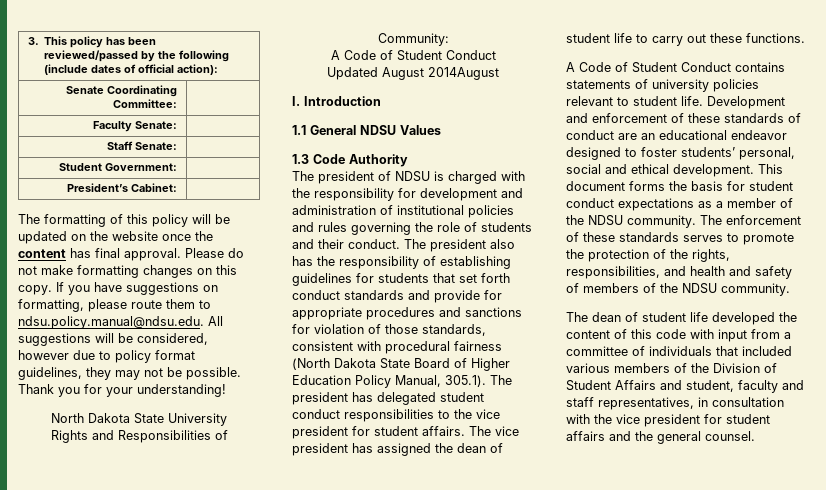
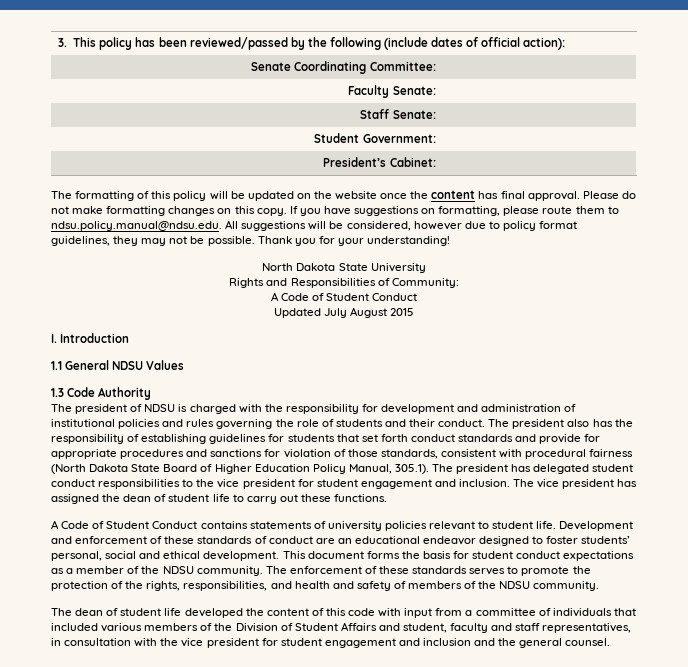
- Updated August 2014August
+ Updated July August 2015
- The president also has the responsibility of establishing guidelines for students that set forth conduct standards and provide for appropriate procedures and sanctions for violation of those standards, consistent with procedural fairness (North Dakota State Board of Higher Education Policy Manual, 305.1). The president has delegated student conduct responsibilities to the vice president for student affairs.
+ The president also has the responsibility of establishing guidelines for students that set forth conduct standards and provide for appropriate procedures and sanctions for violation of those standards, consistent with procedural fairness (North Dakota State Board of Higher Education Policy Manual, 305.1). The president has delegated student conduct responsibilities to the vice president for student engagement and inclusion.
- The dean of student life developed the content of this code with input from a committee of individuals that included various members of the Division of Student Affairs and student, faculty and staff representatives, in consultation with the vice president for student affairs and the general counsel.
+ The dean of student life developed the content of this code with input from a committee of individuals that included various members of the Division of Student Affairs and student, faculty and staff representatives, in consultation with the vice president for student engagement and inclusion and the general counsel.

